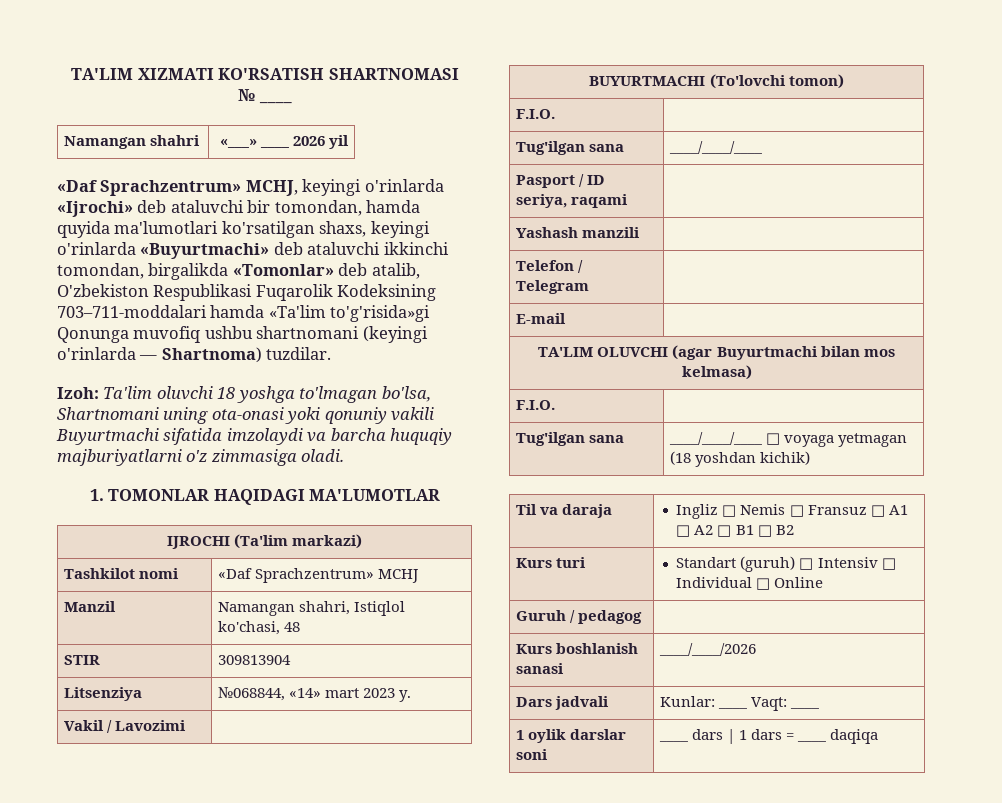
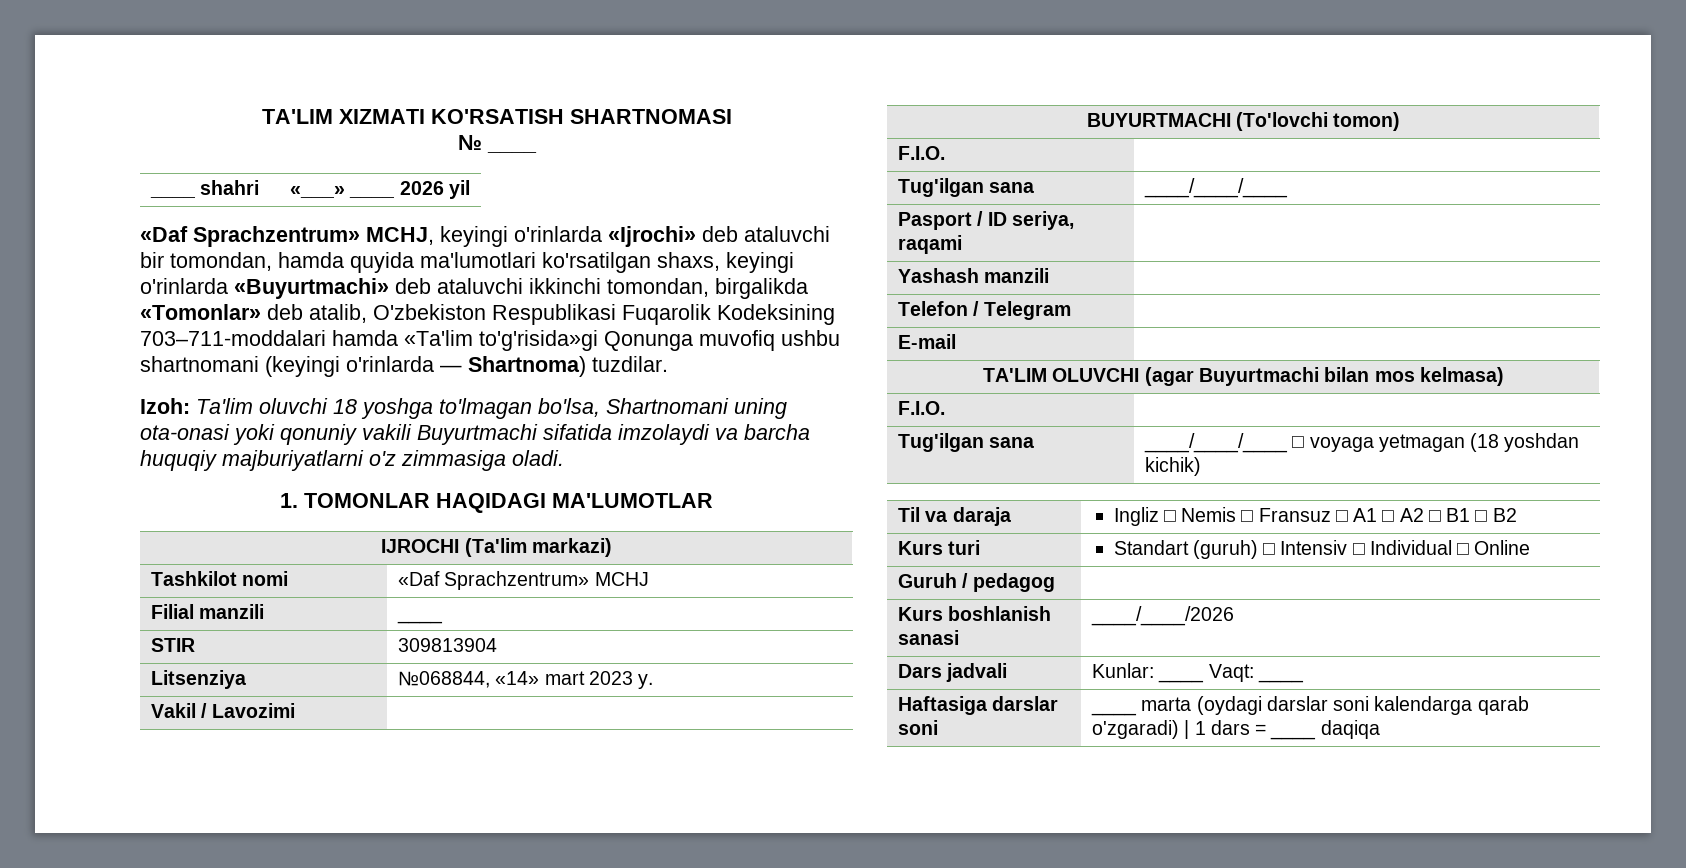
- Namangan shahri | «___» ____ 2026 yil
+ ____ shahri | «___» ____ 2026 yil
- Manzil | Namangan shahri, Istiqlol ko'chasi, 48
+ Filial manzili | ____
- 1 oylik darslar soni | ____ dars | 1 dars = ____ daqiqa
+ Haftasiga darslar soni | ____ marta (oydagi darslar soni kalendarga qarab o'zgaradi) | 1 dars = ____ daqiqa

